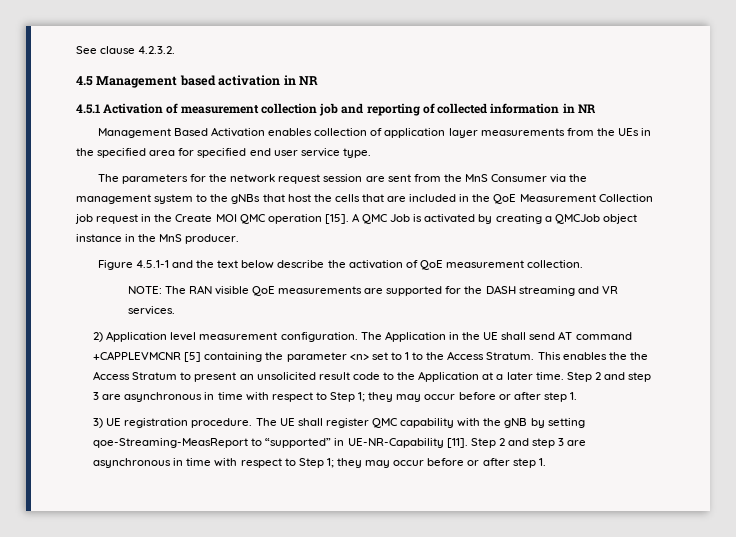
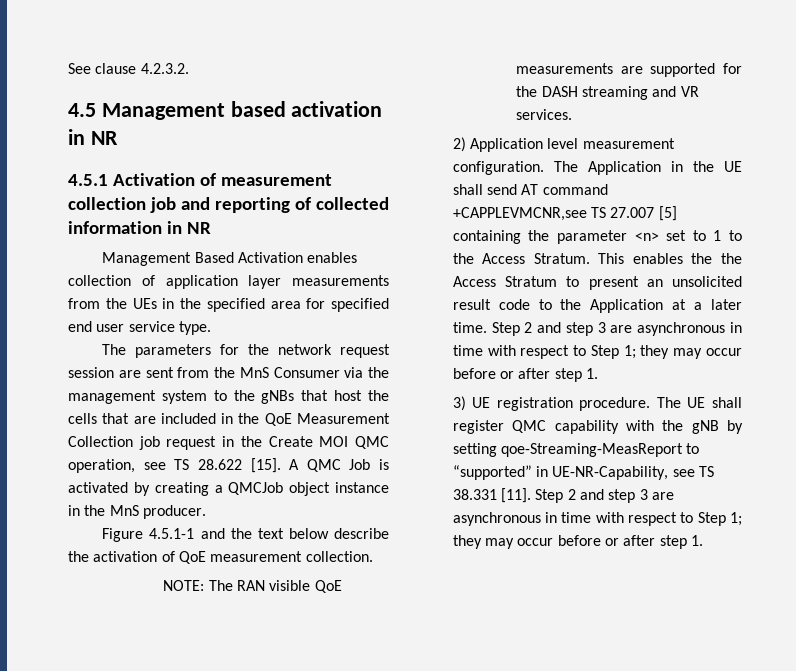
- The parameters for the network request session are sent from the MnS Consumer via the management system to the gNBs that host the cells that are included in the QoE Measurement Collection job request in the Create MOI QMC operation [15].
+ The parameters for the network request session are sent from the MnS Consumer via the management system to the gNBs that host the cells that are included in the QoE Measurement Collection job request in the Create MOI QMC operation, see TS 28.622 [15].
- The Application in the UE shall send AT command +CAPPLEVMCNR [5] containing the parameter <n> set to 1 to the Access Stratum.
+ The Application in the UE shall send AT command +CAPPLEVMCNR,see TS 27.007 [5] containing the parameter <n> set to 1 to the Access Stratum.
- The UE shall register QMC capability with the gNB by setting qoe-Streaming-MeasReport to “supported” in UE-NR-Capability [11].
+ The UE shall register QMC capability with the gNB by setting qoe-Streaming-MeasReport to “supported” in UE-NR-Capability, see TS 38.331 [11].

